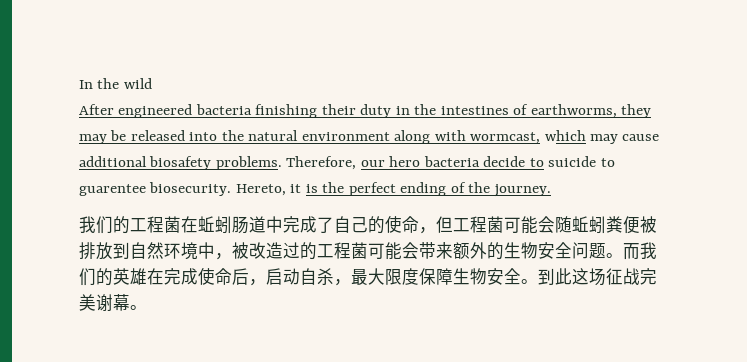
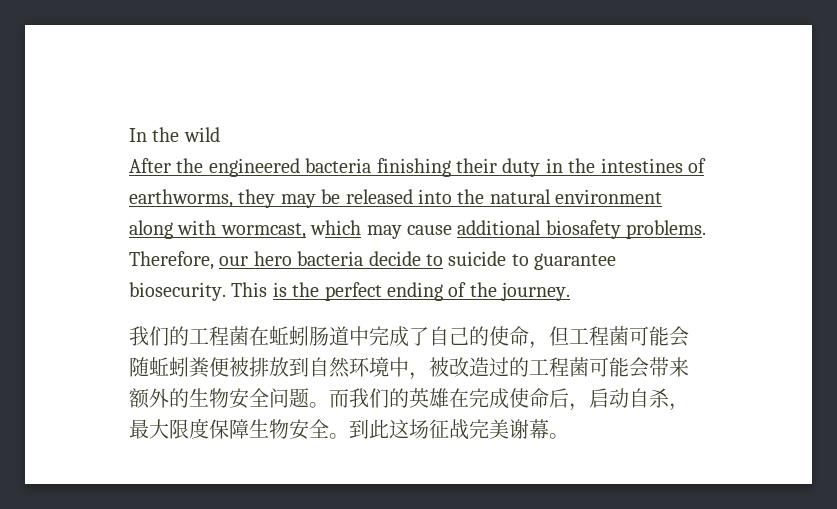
- After engineered bacteria finishing their duty in the intestines of earthworms, they may be released into the natural environment along with wormcast, which may cause additional biosafety problems.
+ After the engineered bacteria finishing their duty in the intestines of earthworms, they may be released into the natural environment along with wormcast, which may cause additional biosafety problems.
- Therefore, our hero bacteria decide to suicide to guarentee biosecurity. Hereto, it is the perfect ending of the journey.
+ Therefore, our hero bacteria decide to suicide to guarantee biosecurity. This is the perfect ending of the journey.

